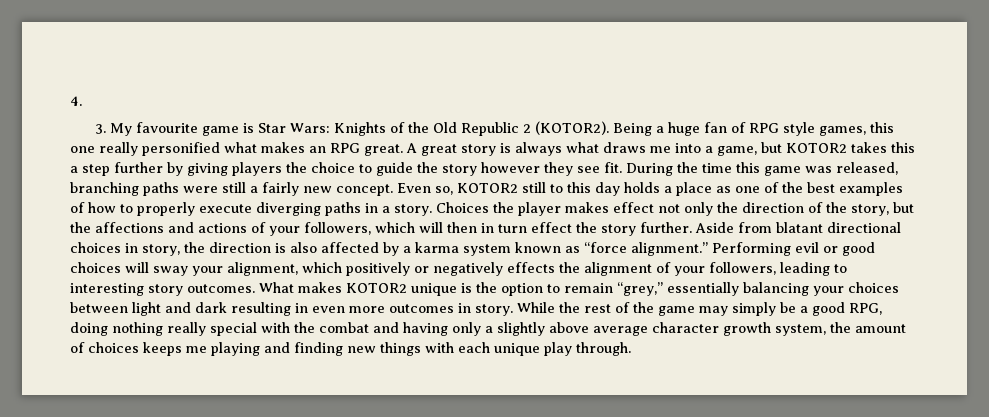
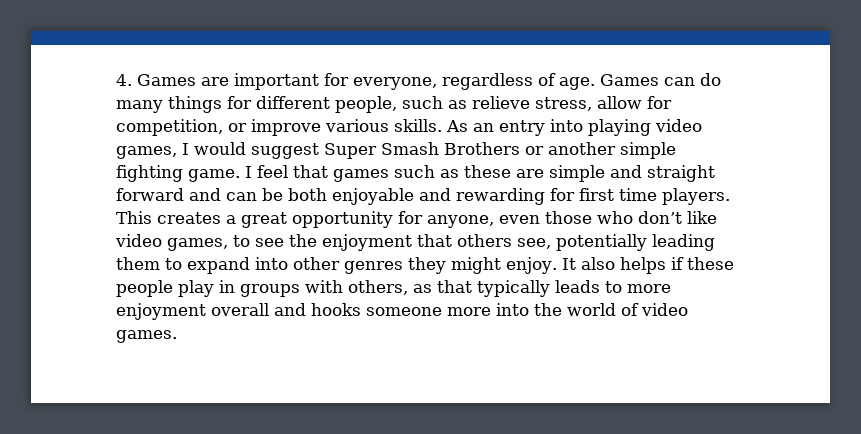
- 4.
- 3. My favourite game is Star Wars: Knights of the Old Republic 2 (KOTOR2). Being a huge fan of RPG style games, this one really personified what makes an RPG great. A great story is always what draws me into a game, but KOTOR2 takes this a step further by giving players the choice to guide the story however they see fit. During the time this game was released, branching paths were still a fairly new concept. Even so, KOTOR2 still to this day holds a place as one of the best examples of how to properly execute diverging paths in a story. Choices the player makes effect not only the direction of the story, but the affections and actions of your followers, which will then in turn effect the story further. Aside from blatant directional choices in story, the direction is also affected by a karma system known as “force alignment.” Performing evil or good choices will sway your alignment, which positively or negatively effects the alignment of your followers, leading to interesting story outcomes. What makes KOTOR2 unique is the option to remain “grey,” essentially balancing your choices between light and dark resulting in even more outcomes in story. While the rest of the game may simply be a good RPG, doing nothing really special with the combat and having only a slightly above average character growth system, the amount of choices keeps me playing and finding new things with each unique play through.
+ 4. Games are important for everyone, regardless of age. Games can do many things for different people, such as relieve stress, allow for competition, or improve various skills. As an entry into playing video games, I would suggest Super Smash Brothers or another simple fighting game. I feel that games such as these are simple and straight forward and can be both enjoyable and rewarding for first time players. This creates a great opportunity for anyone, even those who don’t like video games, to see the enjoyment that others see, potentially leading them to expand into other genres they might enjoy. It also helps if these people play in groups with others, as that typically leads to more enjoyment overall and hooks someone more into the world of video games.

